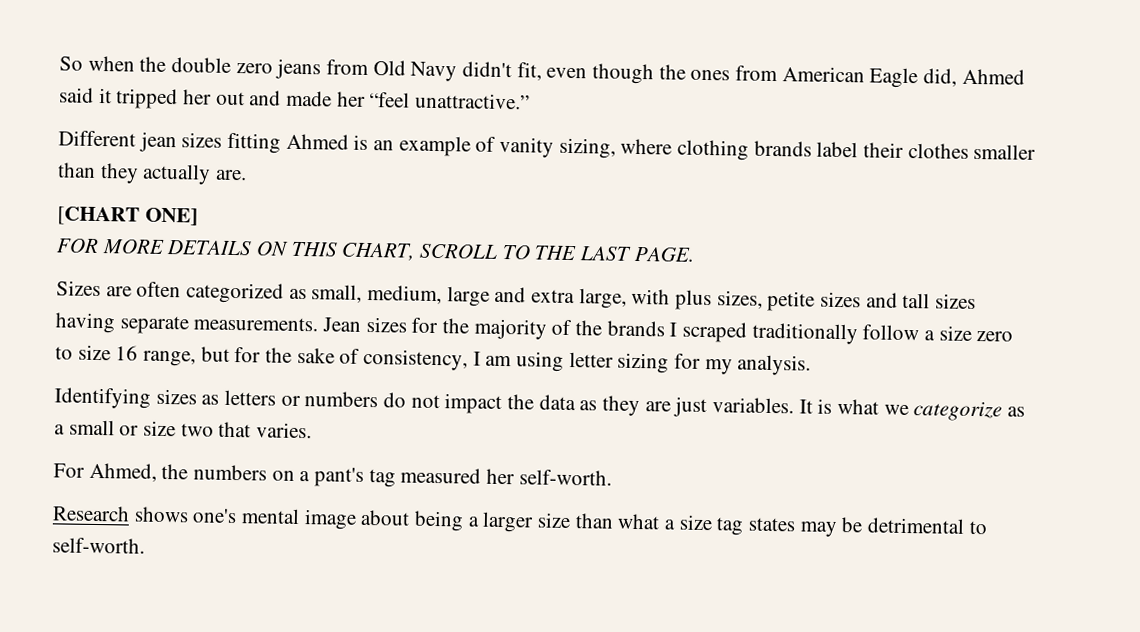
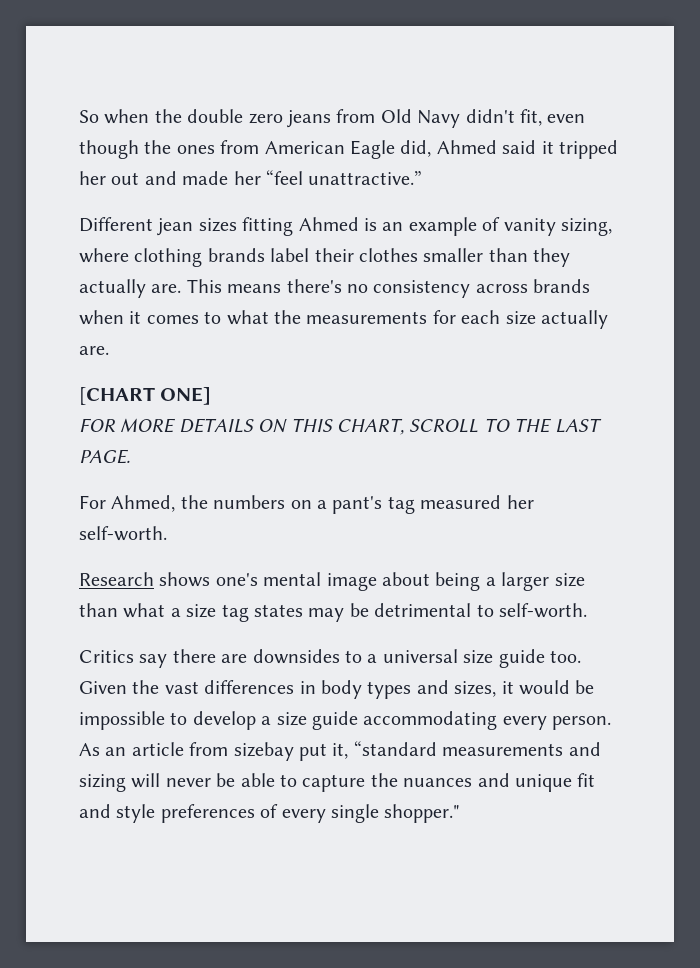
+ This means there's no consistency across brands when it comes to what the measurements for each size actually are.
- Sizes are often categorized as small, medium, large and extra large, with plus sizes, petite sizes and tall sizes having separate measurements. Jean sizes for the majority of the brands I scraped traditionally follow a size zero to size 16 range, but for the sake of consistency, I am using letter sizing for my analysis.
- Identifying sizes as letters or numbers do not impact the data as they are just variables. It is what we categorize as a small or size two that varies.
+ Critics say there are downsides to a universal size guide too. Given the vast differences in body types and sizes, it would be impossible to develop a size guide accommodating every person. As an article from sizebay put it, “standard measurements and sizing will never be able to capture the nuances and unique fit and style preferences of every single shopper."

